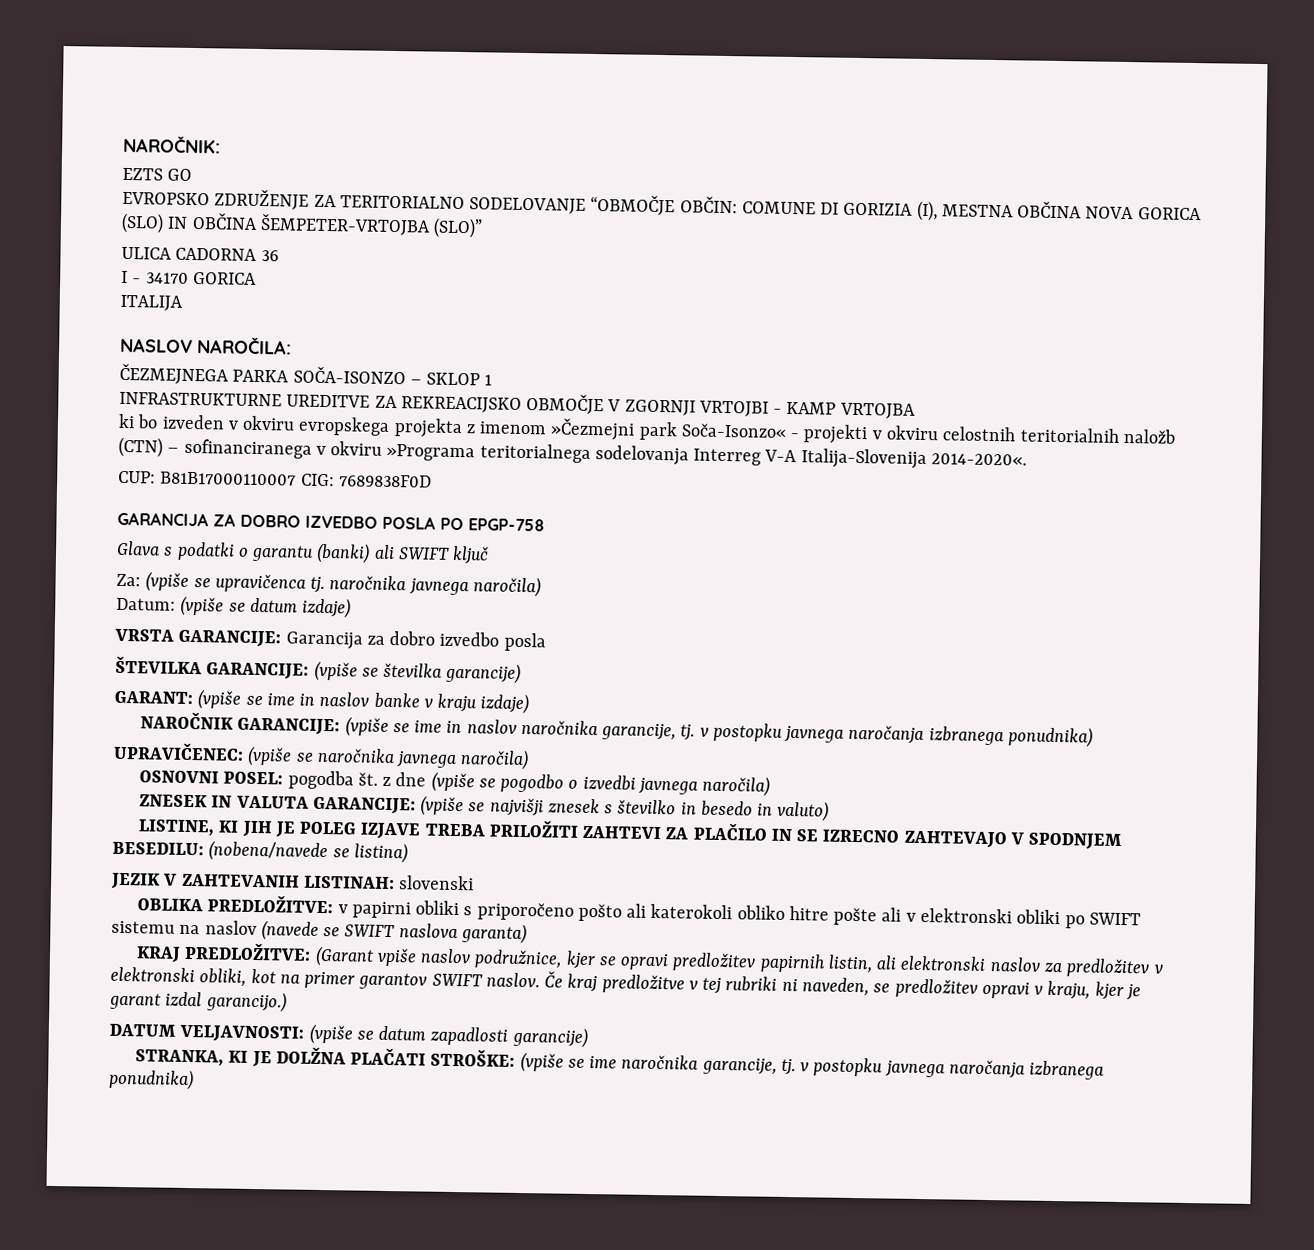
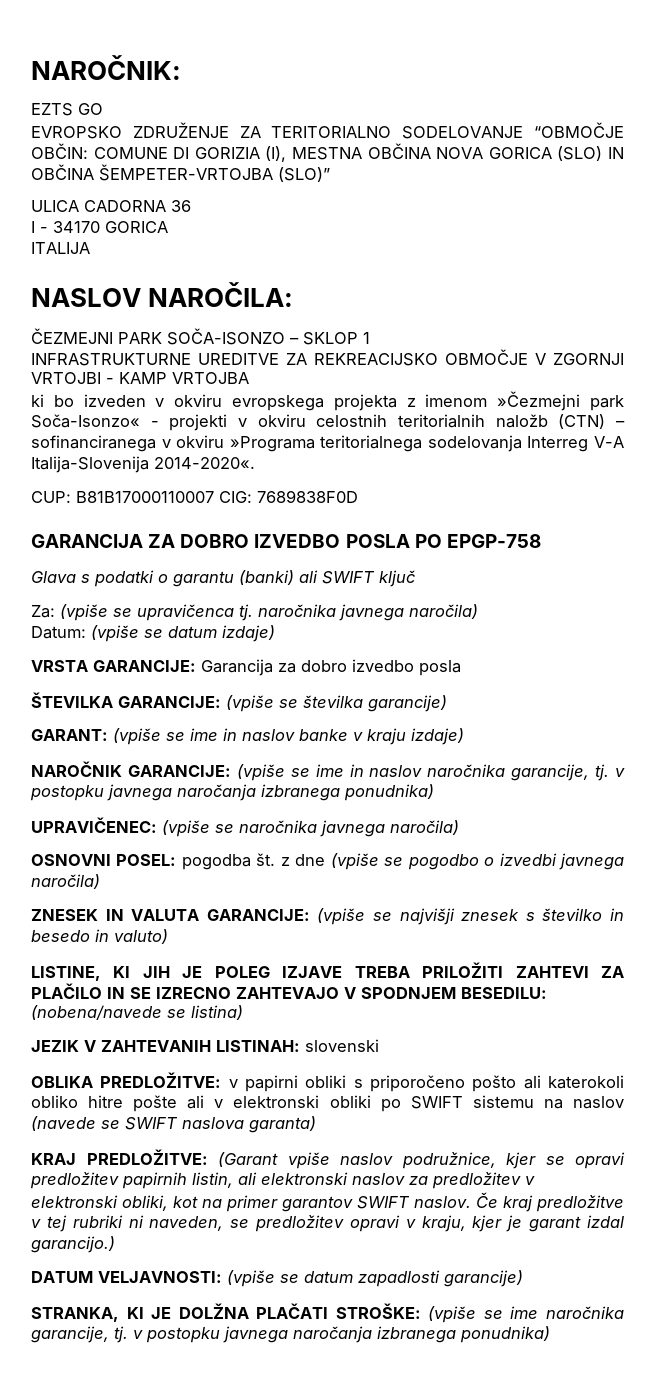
- ČEZMEJNEGA PARKA SOČA-ISONZO – SKLOP 1
+ ČEZMEJNI PARK SOČA-ISONZO – SKLOP 1

